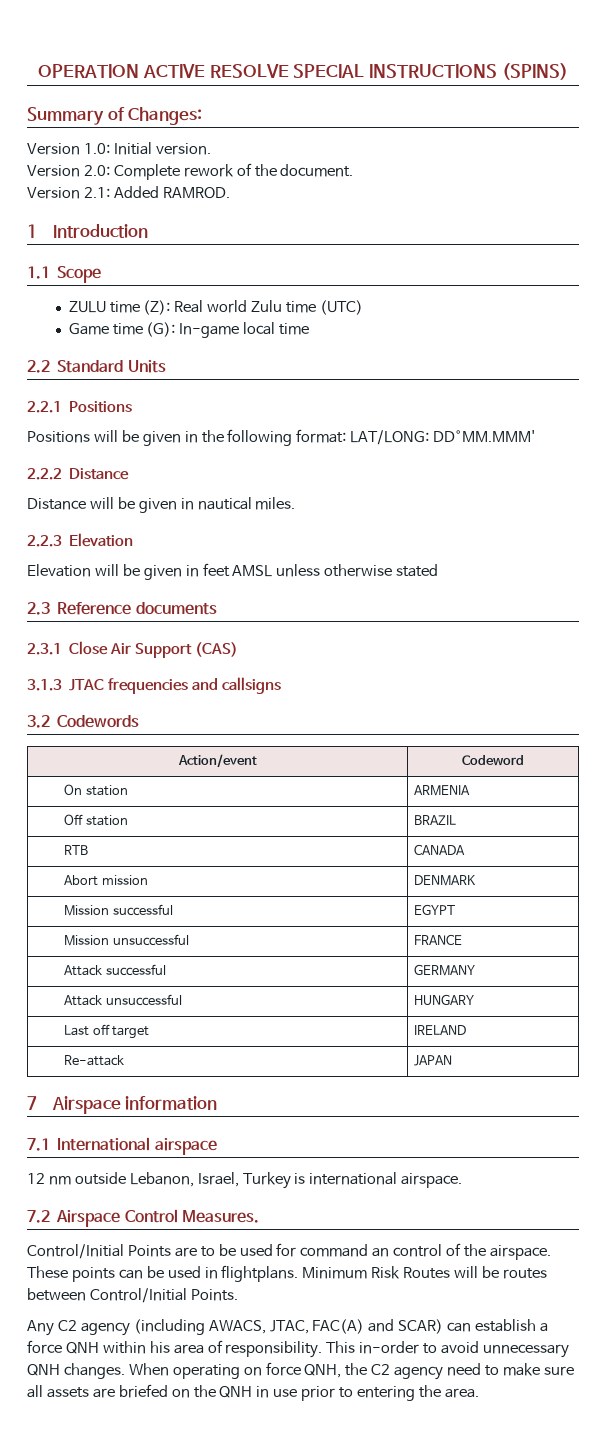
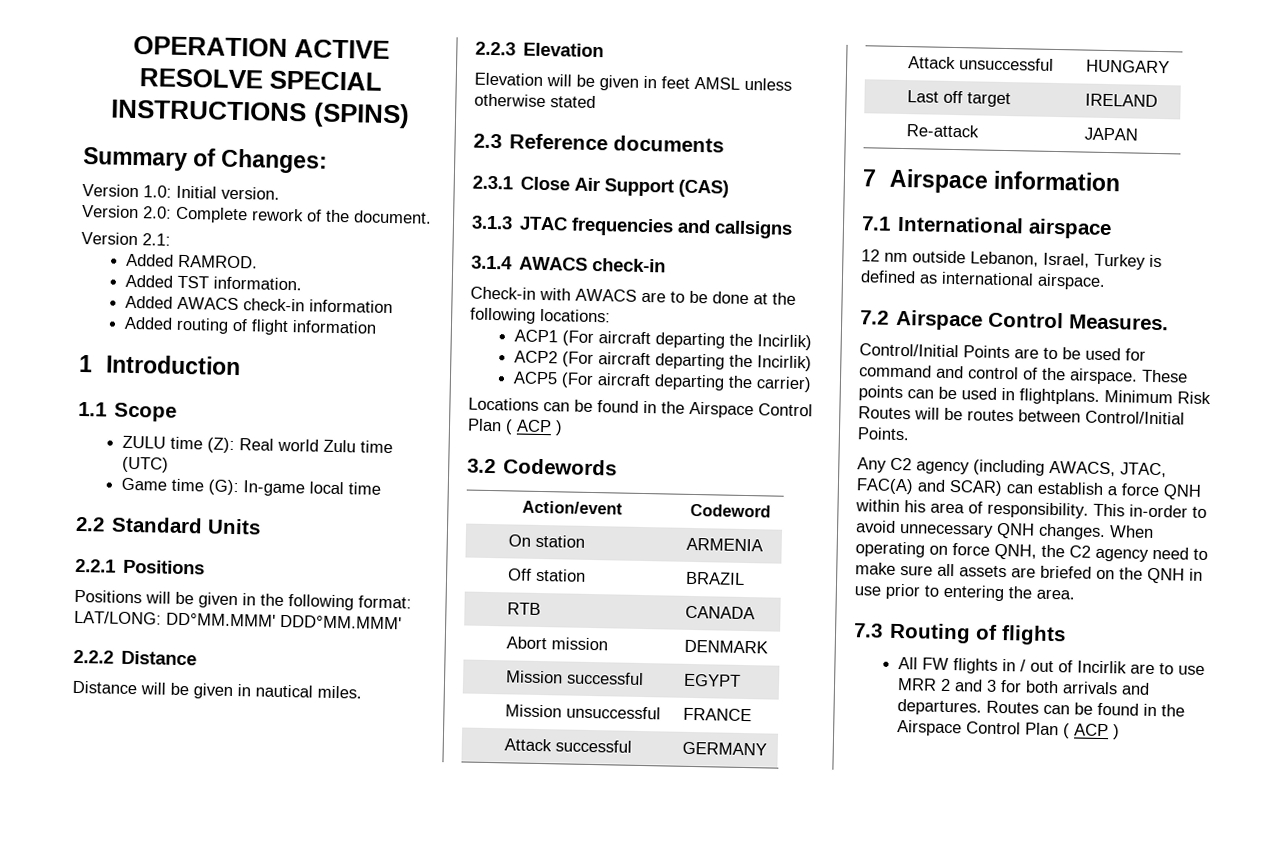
- Version 2.1: Added RAMROD.
+ Version 2.1:
+ Added RAMROD.
+ Added TST information.
+ Added AWACS check-in information
+ Added routing of flight information
- Positions will be given in the following format: LAT/LONG: DD°MM.MMM'
+ Positions will be given in the following format: LAT/LONG: DD°MM.MMM' DDD°MM.MMM'
+ 3.1.4 AWACS check-in
+ Check-in with AWACS are to be done at the following locations:
+ ACP1 (For aircraft departing the Incirlik)
+ ACP2 (For aircraft departing the Incirlik)
+ ACP5 (For aircraft departing the carrier)
+ Locations can be found in the Airspace Control Plan ( ACP )
- 12 nm outside Lebanon, Israel, Turkey is international airspace.
+ 12 nm outside Lebanon, Israel, Turkey is defined as international airspace.
- Control/Initial Points are to be used for command an control of the airspace.
+ Control/Initial Points are to be used for command and control of the airspace.
+ 7.3 Routing of flights
+ All FW flights in / out of Incirlik are to use MRR 2 and 3 for both arrivals and departures. Routes can be found in the Airspace Control Plan ( ACP )

